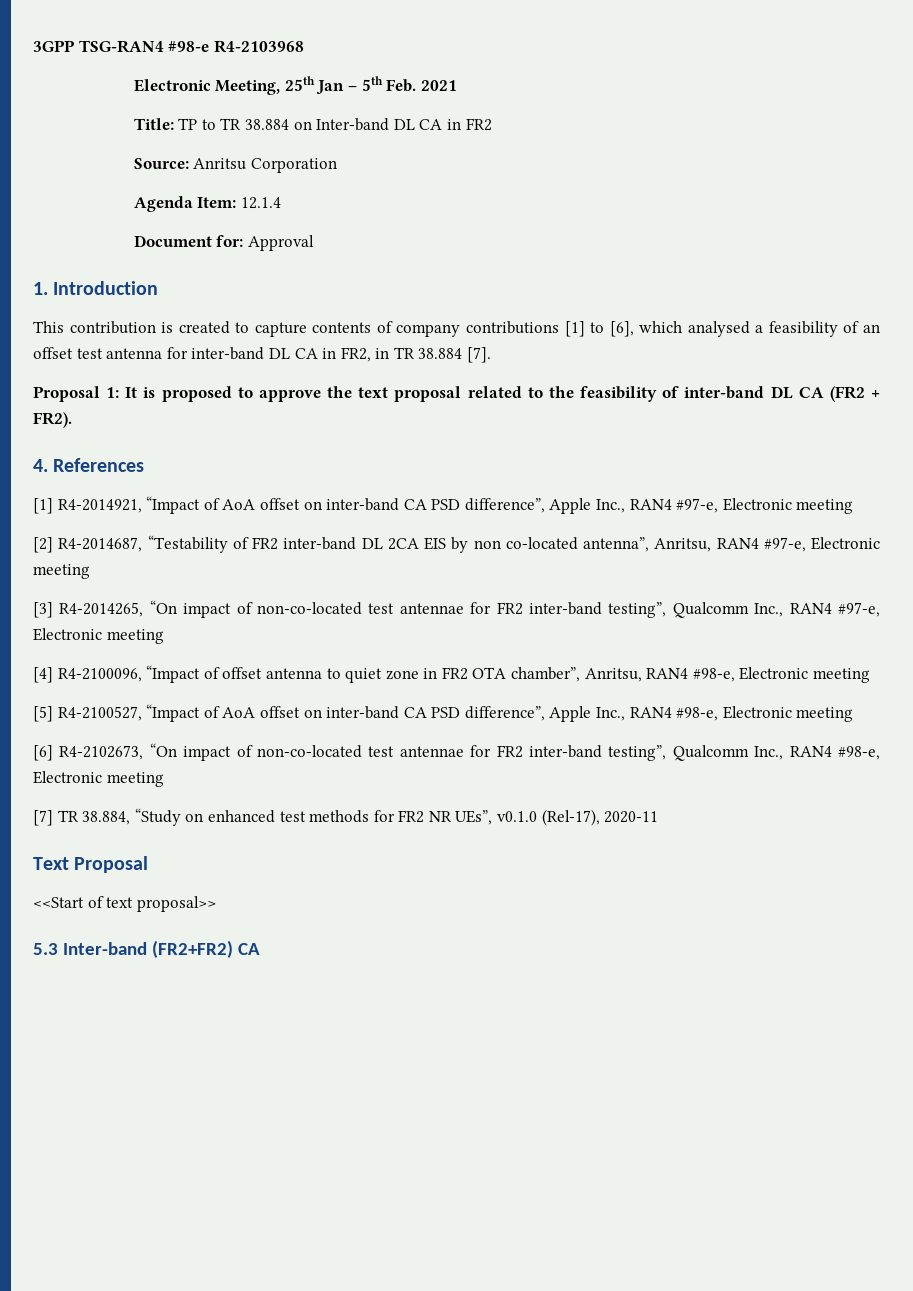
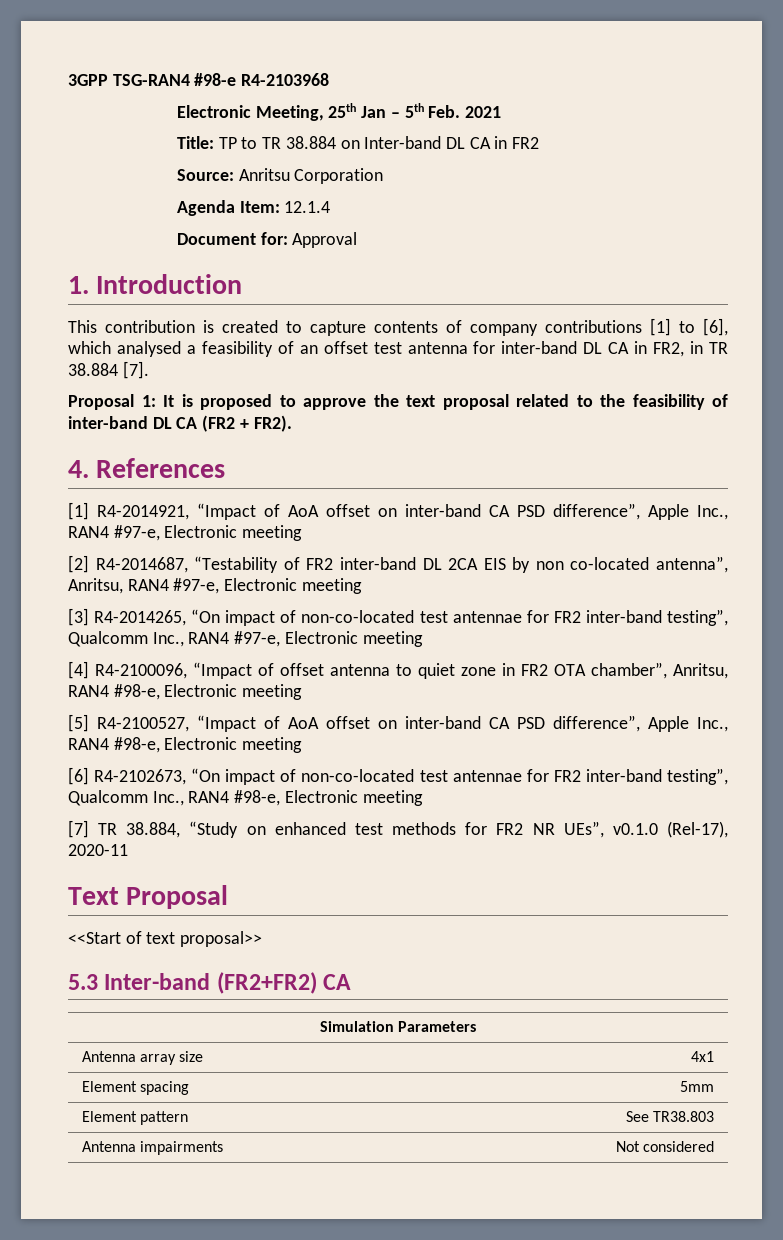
+ Simulation Parameters
+ Antenna array size | 4x1
+ Element spacing | 5mm
+ Element pattern | See TR38.803
+ Antenna impairments | Not considered

